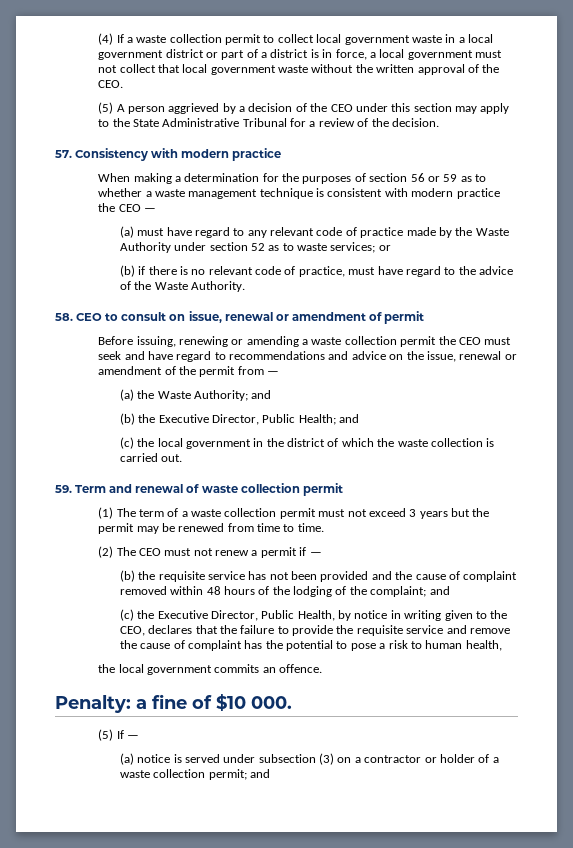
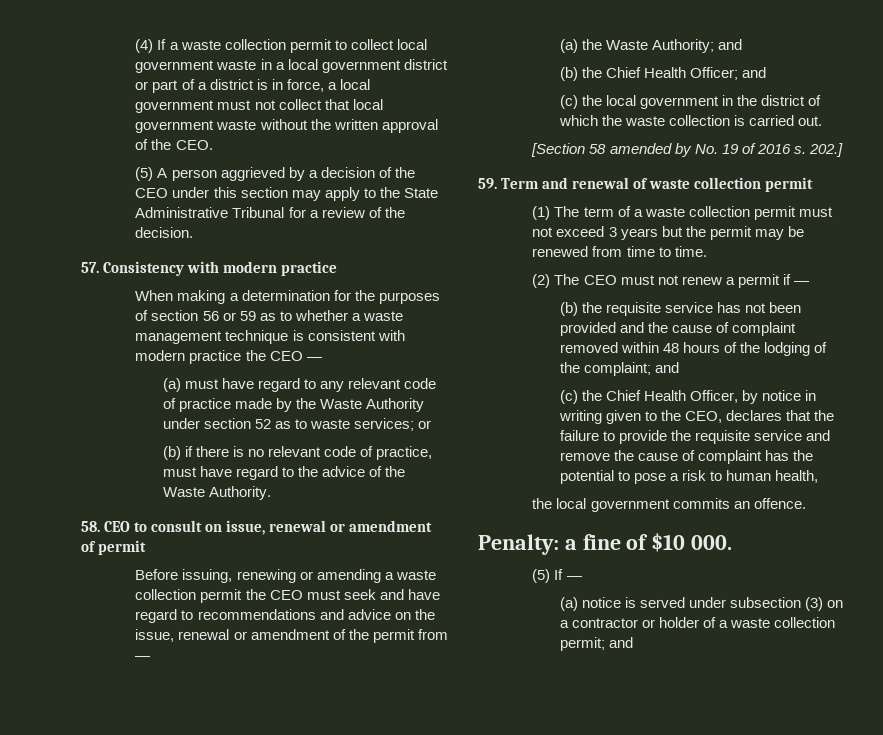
- (b) the Executive Director, Public Health; and
+ (b) the Chief Health Officer; and
+ [Section 58 amended by No. 19 of 2016 s. 202.]
- (c) the Executive Director, Public Health, by notice in writing given to the CEO, declares that the failure to provide the requisite service and remove the cause of complaint has the potential to pose a risk to human health,
+ (c) the Chief Health Officer, by notice in writing given to the CEO, declares that the failure to provide the requisite service and remove the cause of complaint has the potential to pose a risk to human health,

